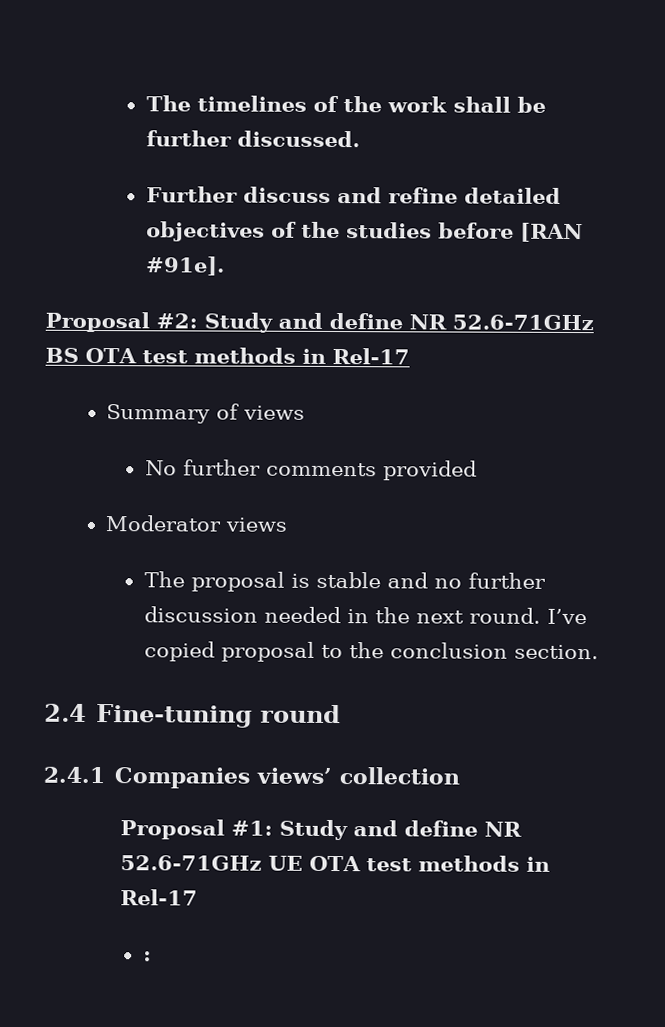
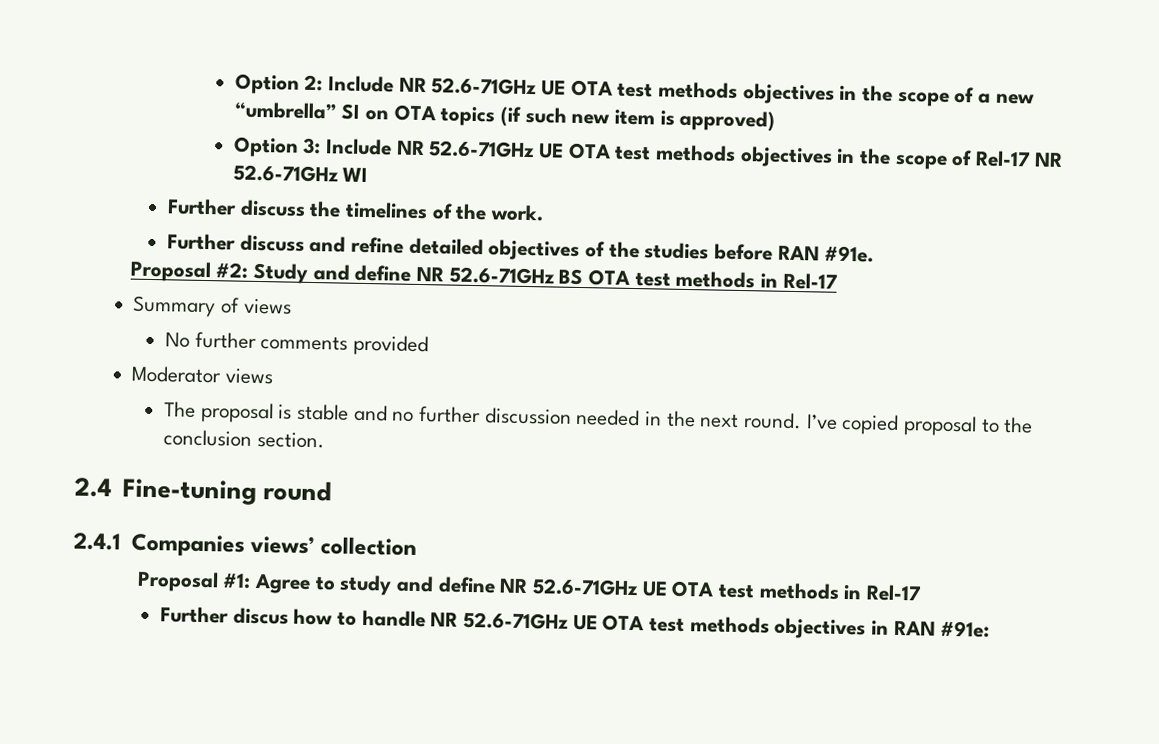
- The timelines of the work shall be further discussed.
+ Option 2: Include NR 52.6-71GHz UE OTA test methods objectives in the scope of a new “umbrella” SI on OTA topics (if such new item is approved)
+ Option 3: Include NR 52.6-71GHz UE OTA test methods objectives in the scope of Rel-17 NR 52.6-71GHz WI
+ Further discuss the timelines of the work.
- Further discuss and refine detailed objectives of the studies before [RAN #91e].
+ Further discuss and refine detailed objectives of the studies before RAN #91e.
- Proposal #1: Study and define NR 52.6-71GHz UE OTA test methods in Rel-17
+ Proposal #1: Agree to study and define NR 52.6-71GHz UE OTA test methods in Rel-17
- :
+ Further discus how to handle NR 52.6-71GHz UE OTA test methods objectives in RAN #91e:

